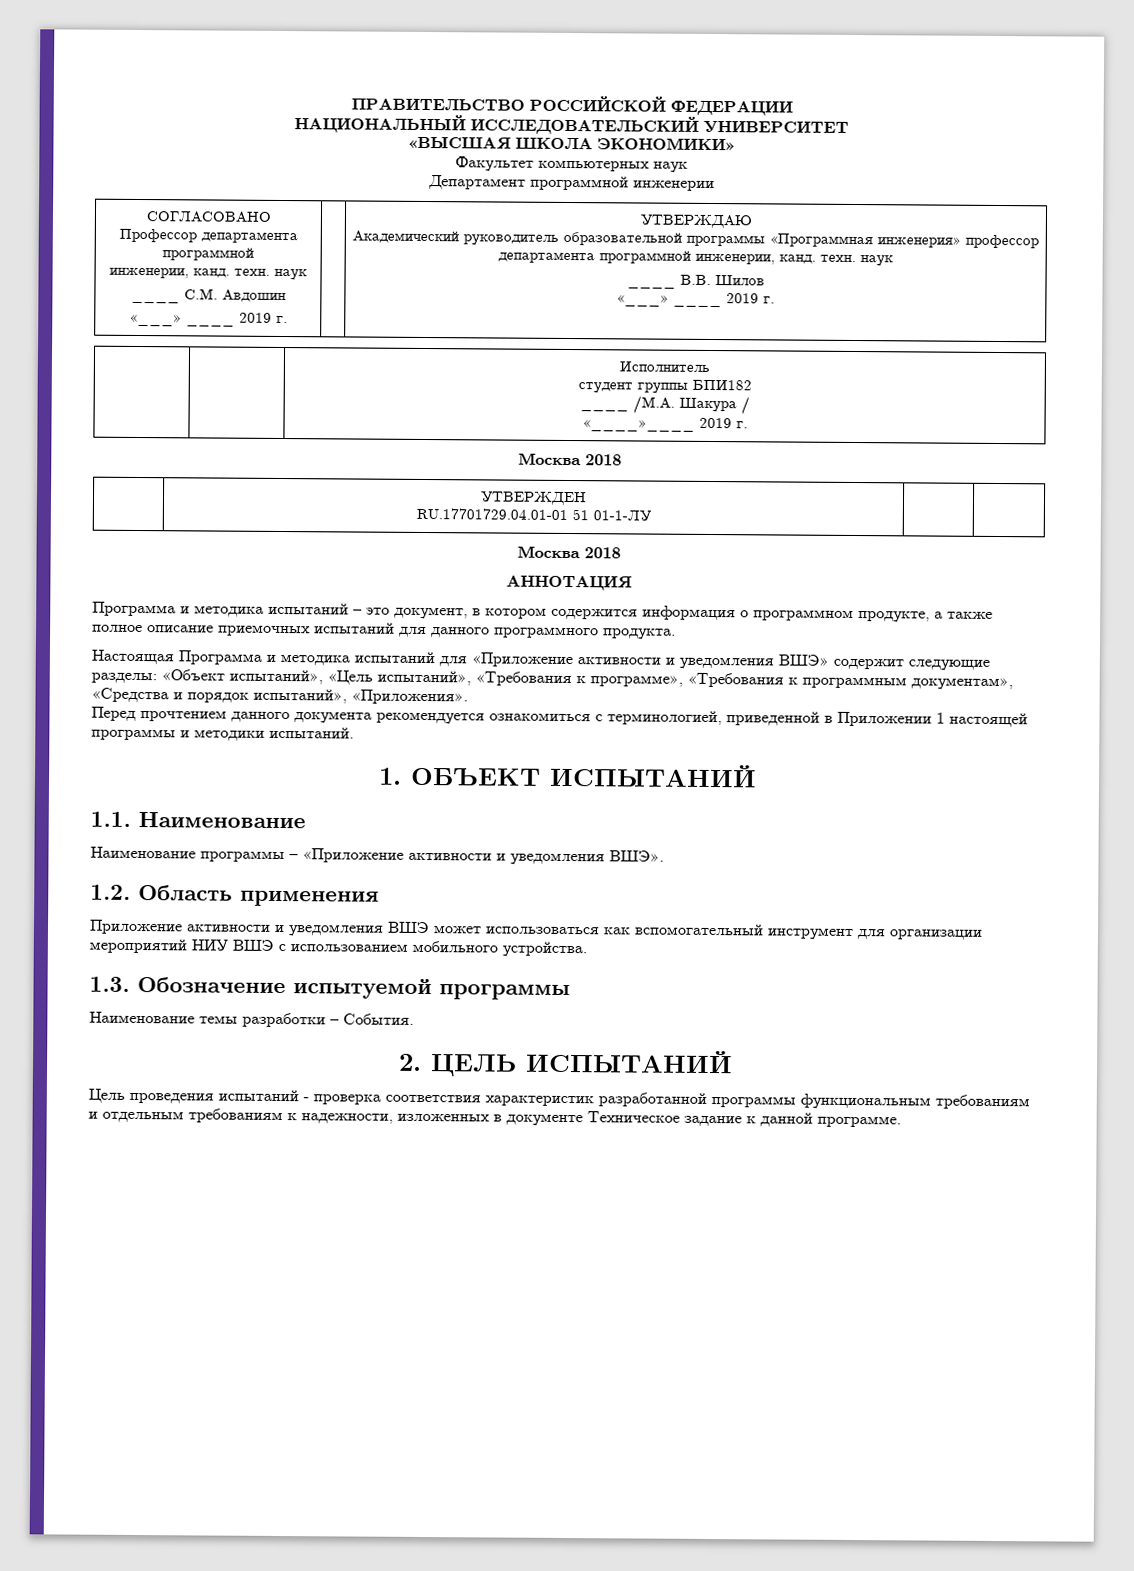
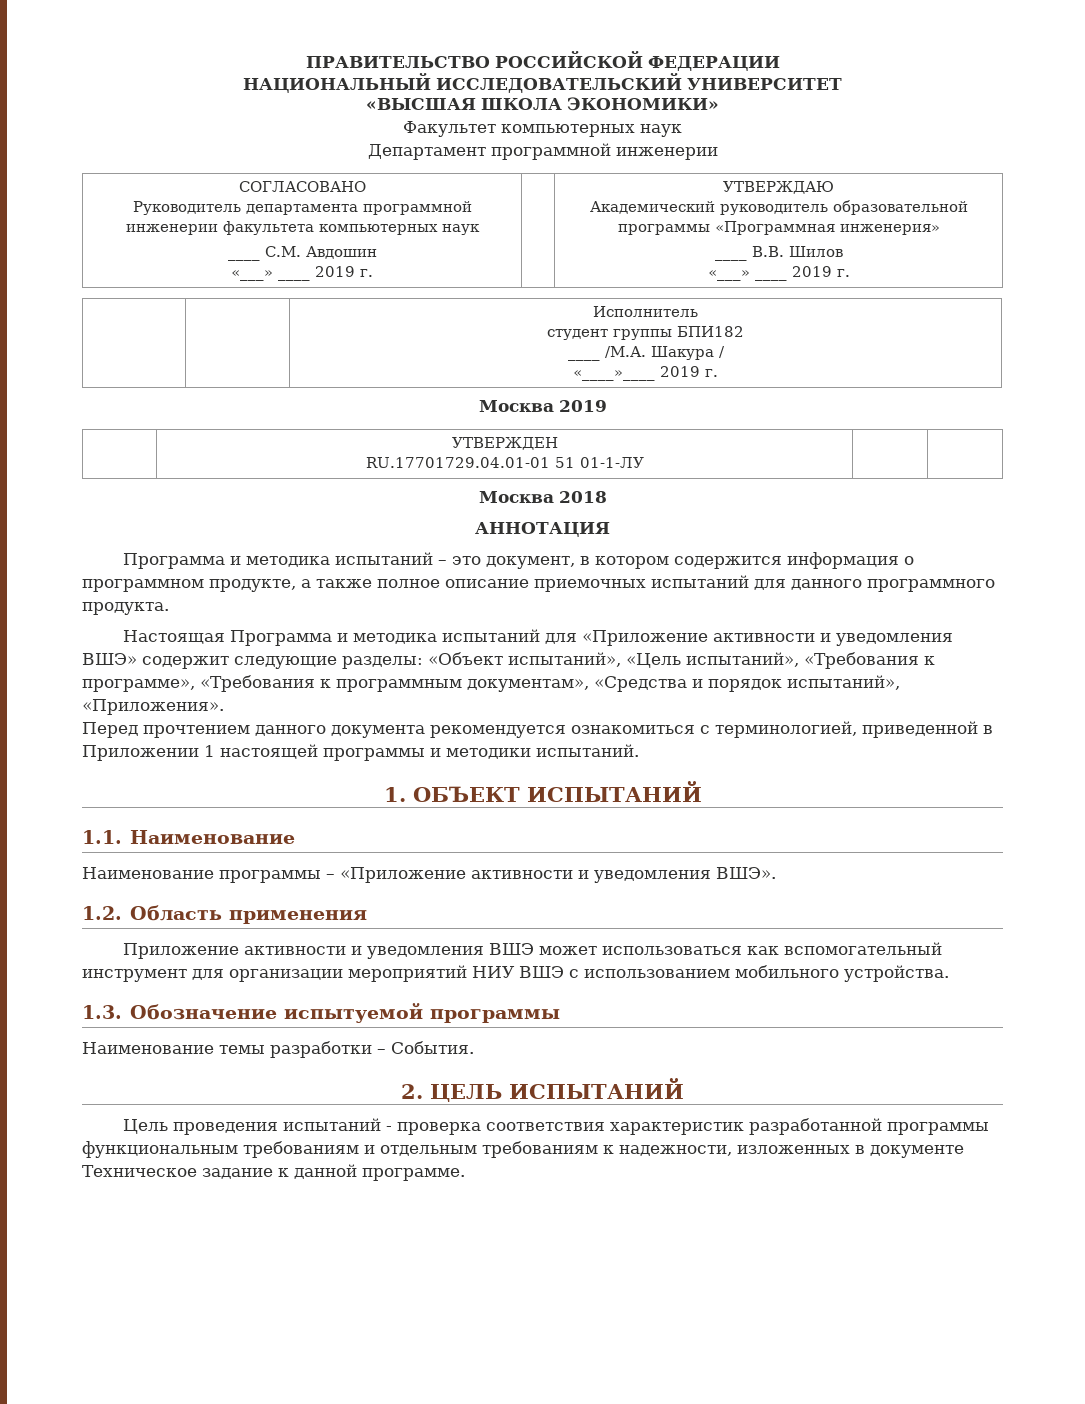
  СОГЛАСОВАНО
- Профессор департамента программной
- инженерии, канд. техн. наук
+ Руководитель департамента программной инженерии факультета компьютерных наук
  ____ С.М. Авдошин
  «___» ____ 2019 г. | | УТВЕРЖДАЮ
- Академический руководитель образовательной программы «Программная инженерия» профессор департамента программной инженерии, канд. техн. наук
+ Академический руководитель образовательной программы «Программная инженерия»
  | | Исполнитель
  студент группы БПИ182
  ____ /М.А. Шакура /
  «____»____ 2019 г.
- Москва 2018
+ Москва 2019

